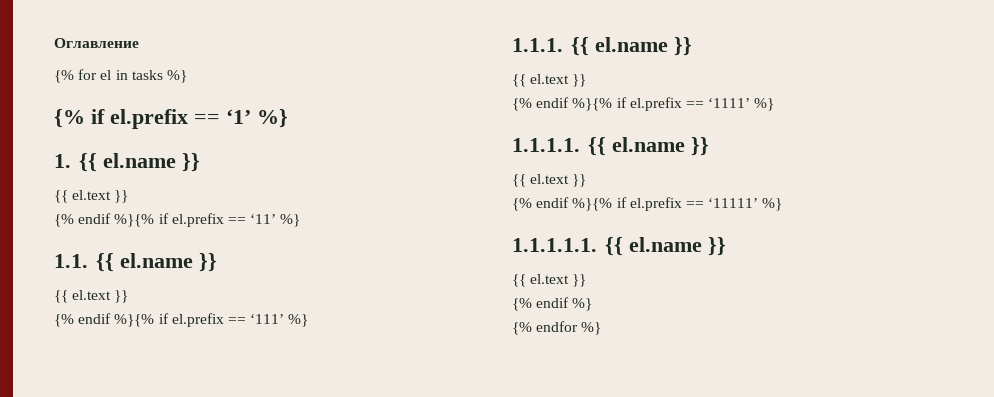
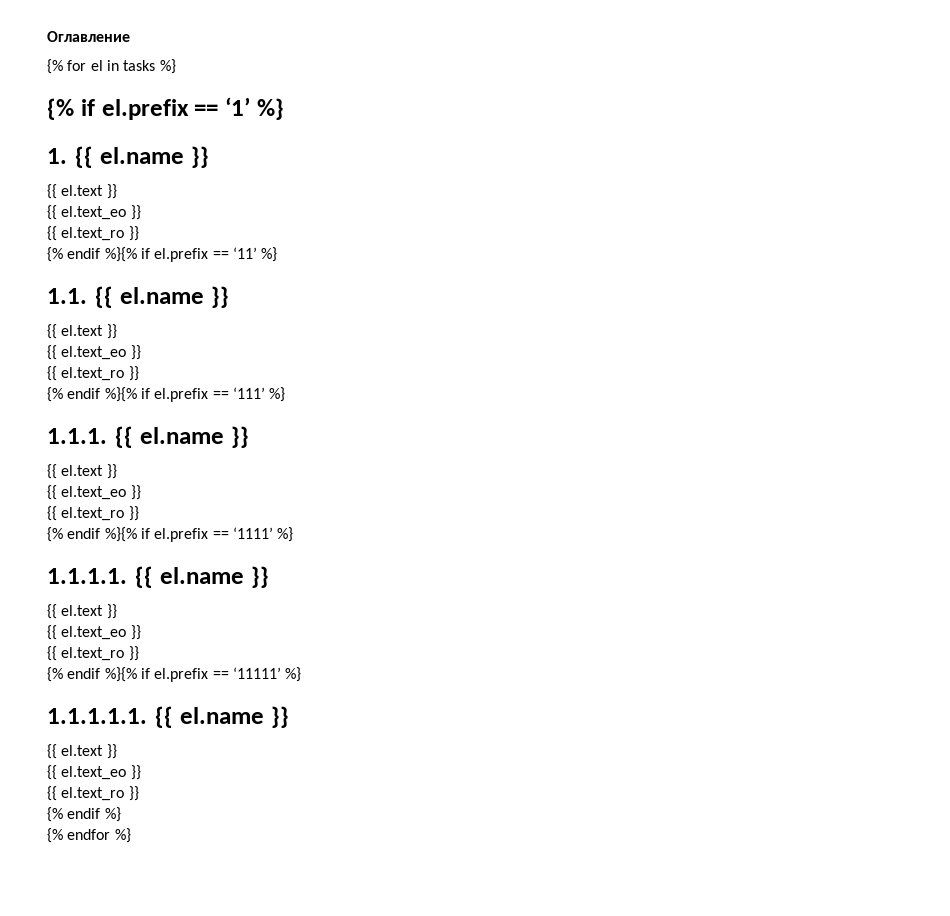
  1. {{ el.name }}
  {{ el.text }}
+ {{ el.text_eo }}
+ {{ el.text_ro }}
  1.1. {{ el.name }}
  {{ el.text }}
+ {{ el.text_eo }}
+ {{ el.text_ro }}
  1.1.1. {{ el.name }}
  {{ el.text }}
+ {{ el.text_eo }}
+ {{ el.text_ro }}
  1.1.1.1. {{ el.name }}
  {{ el.text }}
+ {{ el.text_eo }}
+ {{ el.text_ro }}
  1.1.1.1.1. {{ el.name }}
  {{ el.text }}
+ {{ el.text_eo }}
+ {{ el.text_ro }}

